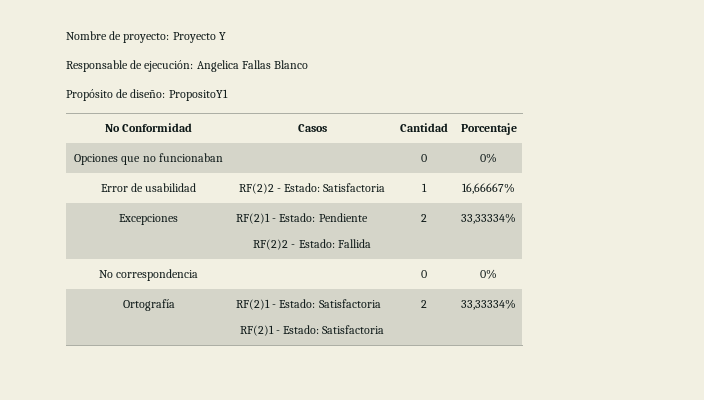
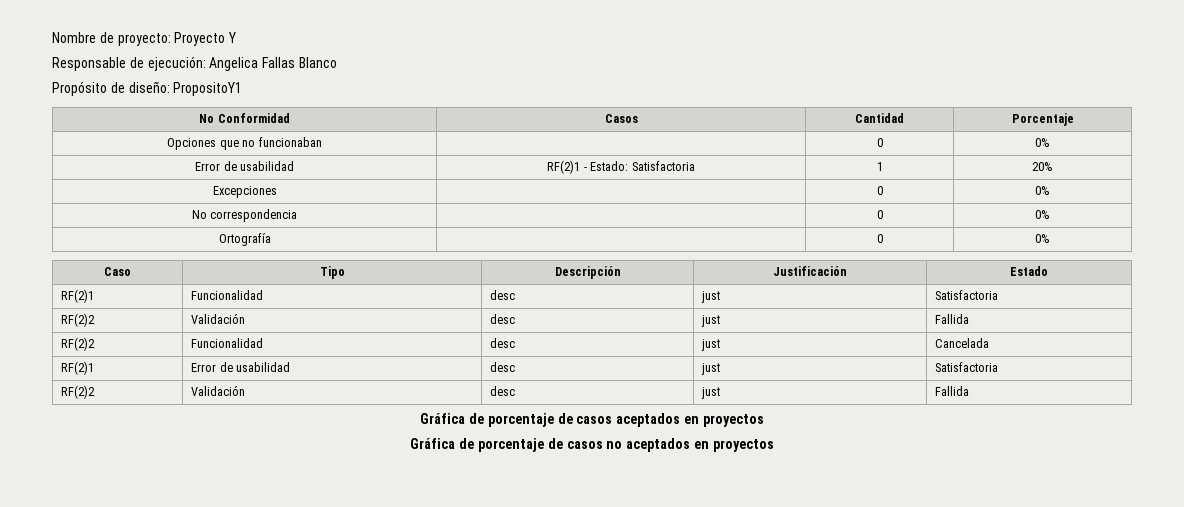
- Error de usabilidad | RF(2)2 - Estado: Satisfactoria | 1 | 16,66667%
+ Error de usabilidad | RF(2)1 - Estado: Satisfactoria | 1 | 20%
- Excepciones | RF(2)1 - Estado: Pendiente
- RF(2)2 - Estado: Fallida | 2 | 33,33334%
+ Excepciones | | 0 | 0%
- Ortografía | RF(2)1 - Estado: Satisfactoria
- RF(2)1 - Estado: Satisfactoria | 2 | 33,33334%
+ Ortografía | | 0 | 0%
+ Caso | Tipo | Descripción | Justificación | Estado
+ RF(2)1 | Funcionalidad | desc | just | Satisfactoria
+ RF(2)2 | Validación | desc | just | Fallida
+ RF(2)2 | Funcionalidad | desc | just | Cancelada
+ RF(2)1 | Error de usabilidad | desc | just | Satisfactoria
+ RF(2)2 | Validación | desc | just | Fallida
+ Gráfica de porcentaje de casos aceptados en proyectos
+ Gráfica de porcentaje de casos no aceptados en proyectos

